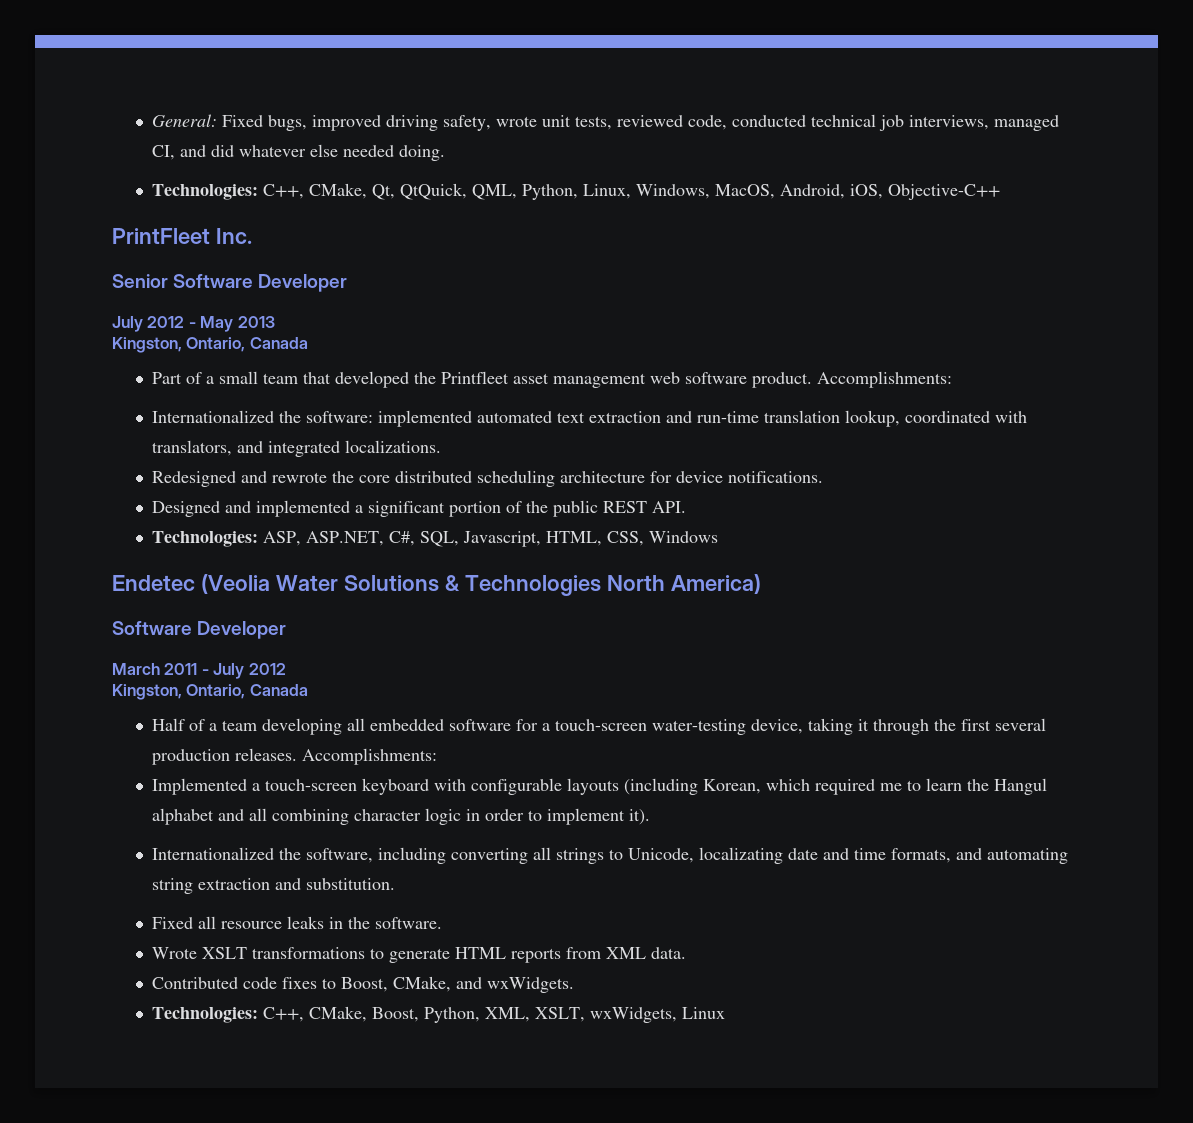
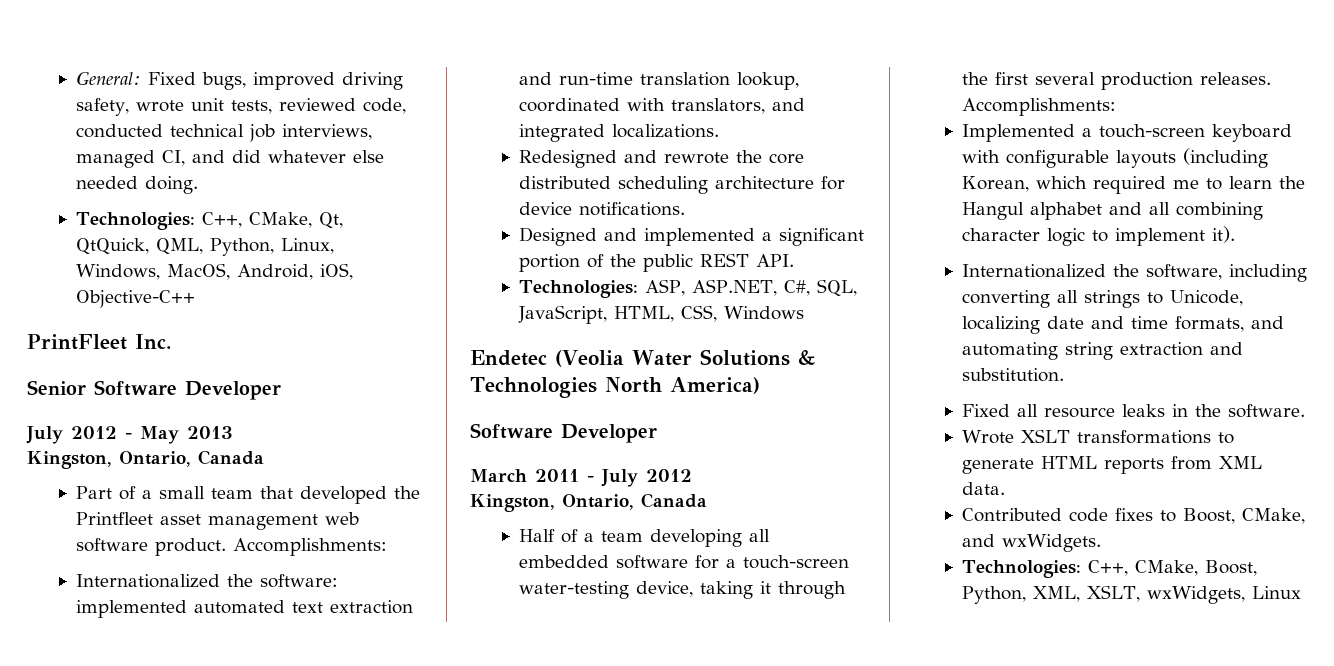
- Technologies: ASP, ASP.NET, C#, SQL, Javascript, HTML, CSS, Windows
+ Technologies: ASP, ASP.NET, C#, SQL, JavaScript, HTML, CSS, Windows
- Implemented a touch-screen keyboard with configurable layouts (including Korean, which required me to learn the Hangul alphabet and all combining character logic in order to implement it).
+ Implemented a touch-screen keyboard with configurable layouts (including Korean, which required me to learn the Hangul alphabet and all combining character logic to implement it).
- Internationalized the software, including converting all strings to Unicode, localizating date and time formats, and automating string extraction and substitution.
+ Internationalized the software, including converting all strings to Unicode, localizing date and time formats, and automating string extraction and substitution.

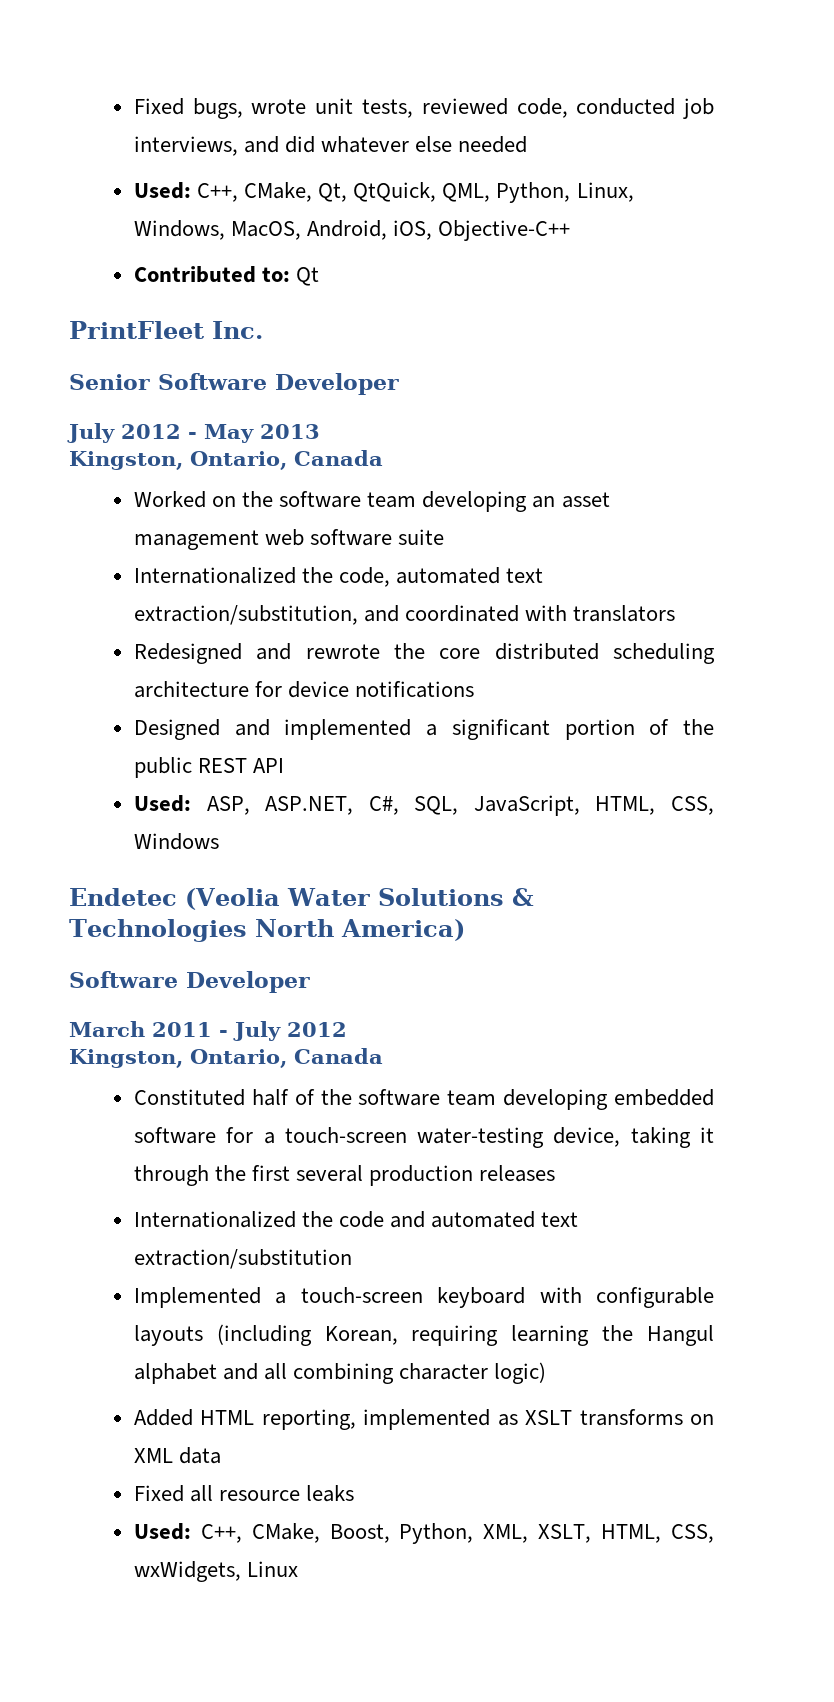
- General: Fixed bugs, improved driving safety, wrote unit tests, reviewed code, conducted technical job interviews, managed CI, and did whatever else needed doing.
- Technologies: C++, CMake, Qt, QtQuick, QML, Python, Linux, Windows, MacOS, Android, iOS, Objective-C++
+ Fixed bugs, wrote unit tests, reviewed code, conducted job interviews, and did whatever else needed
+ Used: C++, CMake, Qt, QtQuick, QML, Python, Linux, Windows, MacOS, Android, iOS, Objective-C++
+ Contributed to: Qt
- Part of a small team that developed the Printfleet asset management web software product. Accomplishments:
- Internationalized the software: implemented automated text extraction and run-time translation lookup, coordinated with translators, and integrated localizations.
+ Worked on the software team developing an asset management web software suite
+ Internationalized the code, automated text extraction/substitution, and coordinated with translators
- Redesigned and rewrote the core distributed scheduling architecture for device notifications.
+ Redesigned and rewrote the core distributed scheduling architecture for device notifications
- Designed and implemented a significant portion of the public REST API.
- Technologies: ASP, ASP.NET, C#, SQL, JavaScript, HTML, CSS, Windows
+ Designed and implemented a significant portion of the public REST API
+ Used: ASP, ASP.NET, C#, SQL, JavaScript, HTML, CSS, Windows
- Half of a team developing all embedded software for a touch-screen water-testing device, taking it through the first several production releases. Accomplishments:
+ Constituted half of the software team developing embedded software for a touch-screen water-testing device, taking it through the first several production releases
+ Internationalized the code and automated text extraction/substitution
- Implemented a touch-screen keyboard with configurable layouts (including Korean, which required me to learn the Hangul alphabet and all combining character logic to implement it).
- Internationalized the software, including converting all strings to Unicode, localizing date and time formats, and automating string extraction and substitution.
- Fixed all resource leaks in the software.
- Wrote XSLT transformations to generate HTML reports from XML data.
- Contributed code fixes to Boost, CMake, and wxWidgets.
- Technologies: C++, CMake, Boost, Python, XML, XSLT, wxWidgets, Linux
+ Implemented a touch-screen keyboard with configurable layouts (including Korean, requiring learning the Hangul alphabet and all combining character logic)
+ Added HTML reporting, implemented as XSLT transforms on XML data
+ Fixed all resource leaks
+ Used: C++, CMake, Boost, Python, XML, XSLT, HTML, CSS, wxWidgets, Linux

